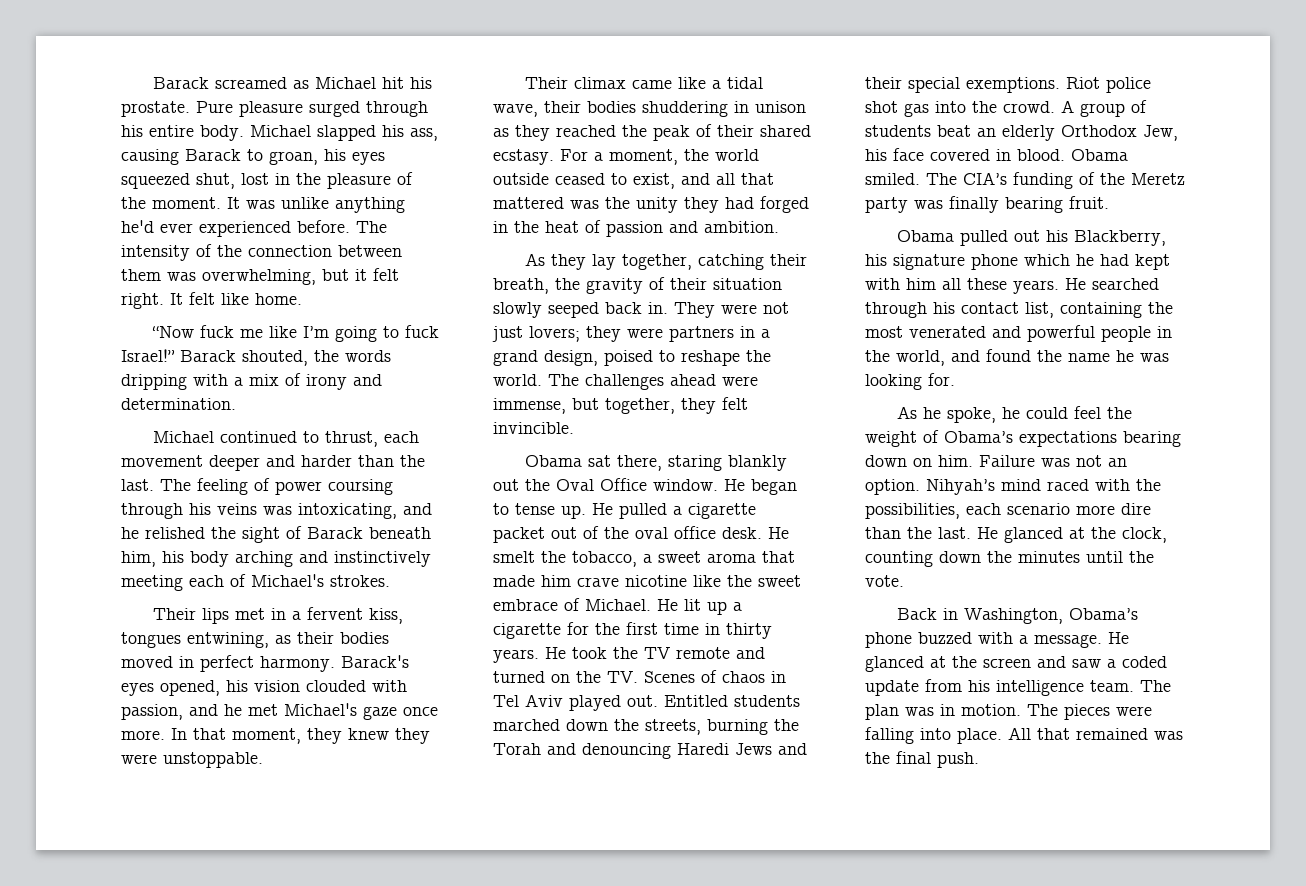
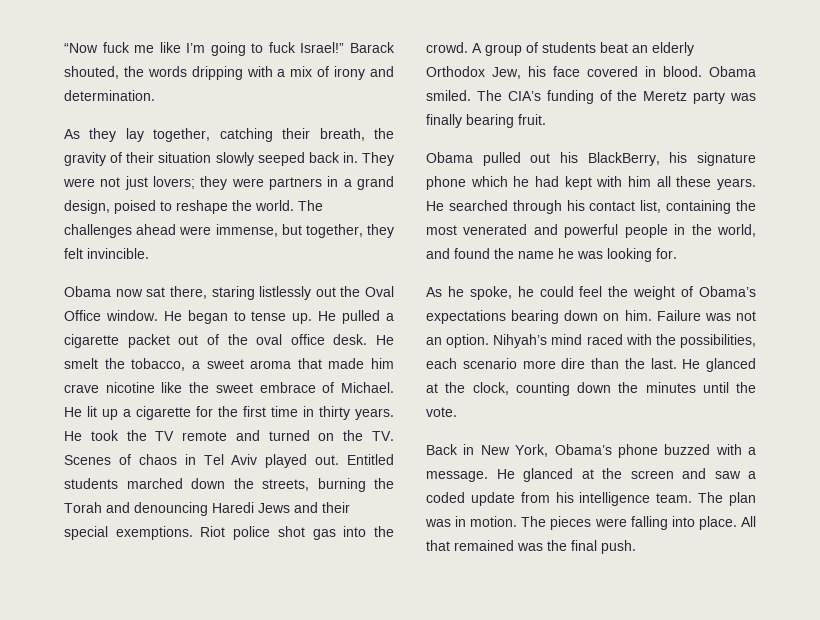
- Barack screamed as Michael hit his prostate. Pure pleasure surged through his entire body. Michael slapped his ass, causing Barack to groan, his eyes squeezed shut, lost in the pleasure of the moment. It was unlike anything he'd ever experienced before. The intensity of the connection between them was overwhelming, but it felt right. It felt like home.
- Michael continued to thrust, each movement deeper and harder than the last. The feeling of power coursing through his veins was intoxicating, and he relished the sight of Barack beneath him, his body arching and instinctively meeting each of Michael's strokes.
- Their lips met in a fervent kiss, tongues entwining, as their bodies moved in perfect harmony. Barack's eyes opened, his vision clouded with passion, and he met Michael's gaze once more. In that moment, they knew they were unstoppable.
- Their climax came like a tidal wave, their bodies shuddering in unison as they reached the peak of their shared ecstasy. For a moment, the world outside ceased to exist, and all that mattered was the unity they had forged in the heat of passion and ambition.
- Obama sat there, staring blankly out the Oval Office window.
+ Obama now sat there, staring listlessly out the Oval Office window.
- Obama pulled out his Blackberry, his signature phone which he had kept with him all these years.
+ Obama pulled out his BlackBerry, his signature phone which he had kept with him all these years.
- Back in Washington, Obama’s phone buzzed with a message.
+ Back in New York, Obama’s phone buzzed with a message.

